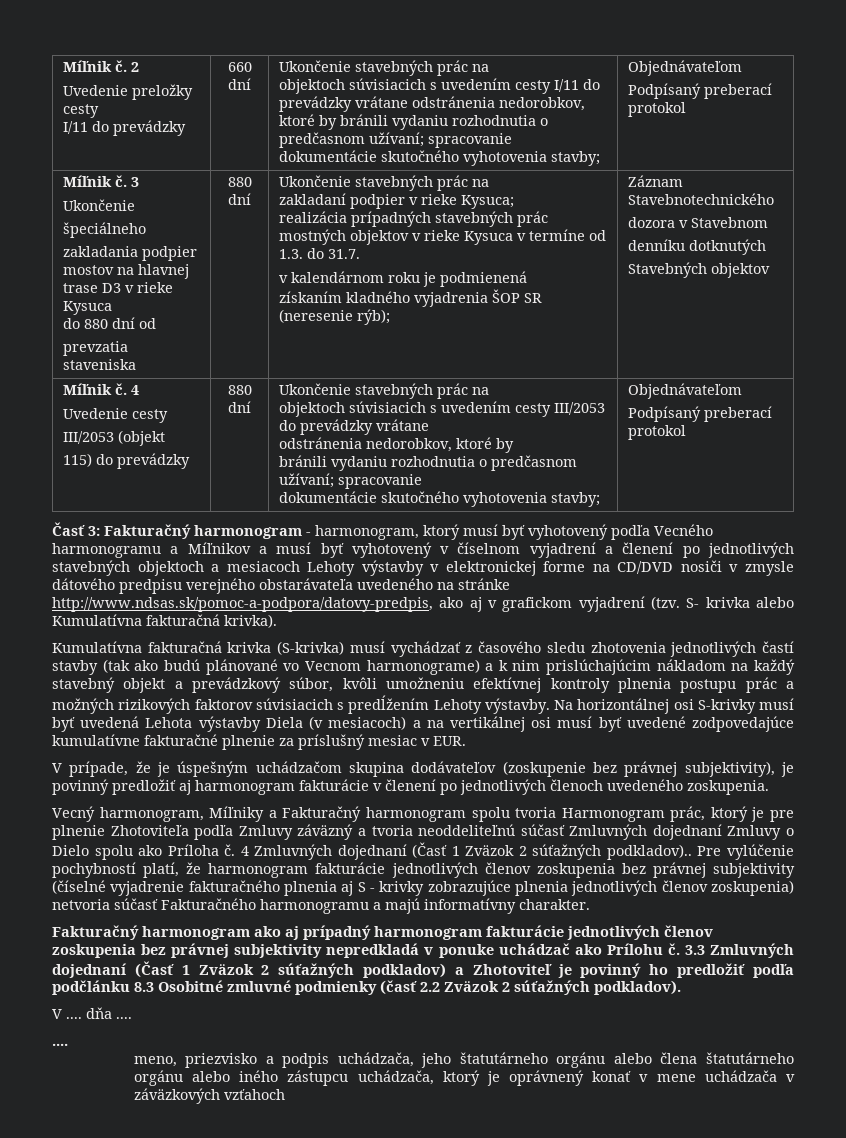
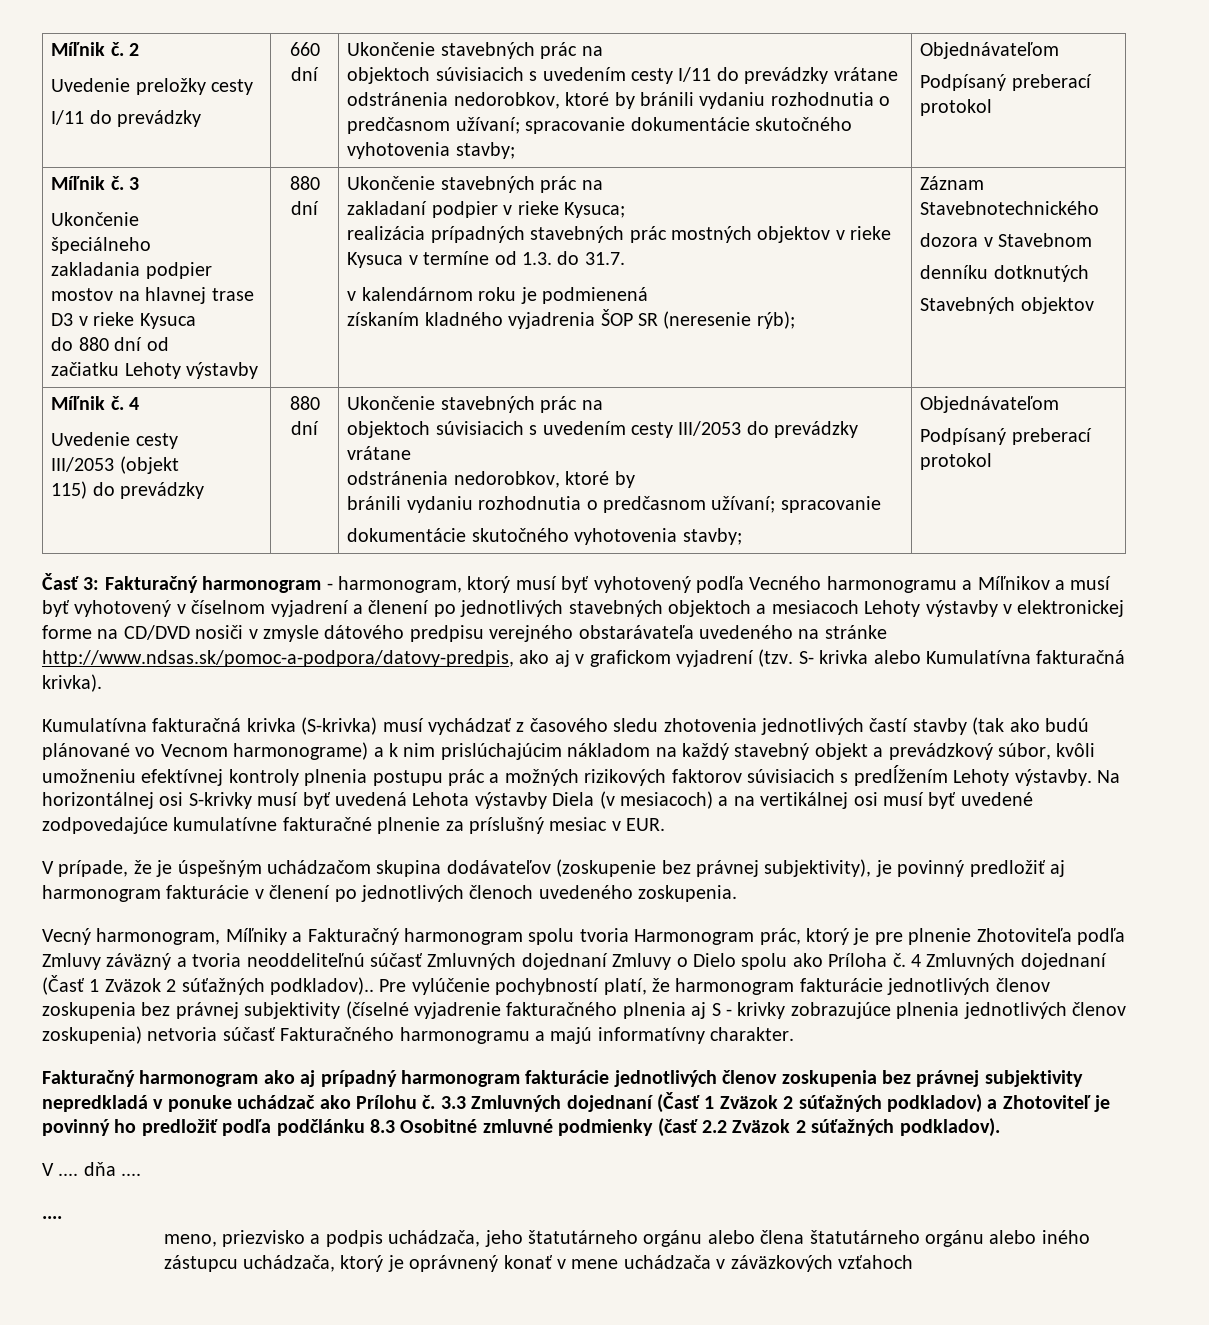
- prevzatia staveniska
+ začiatku Lehoty výstavby

